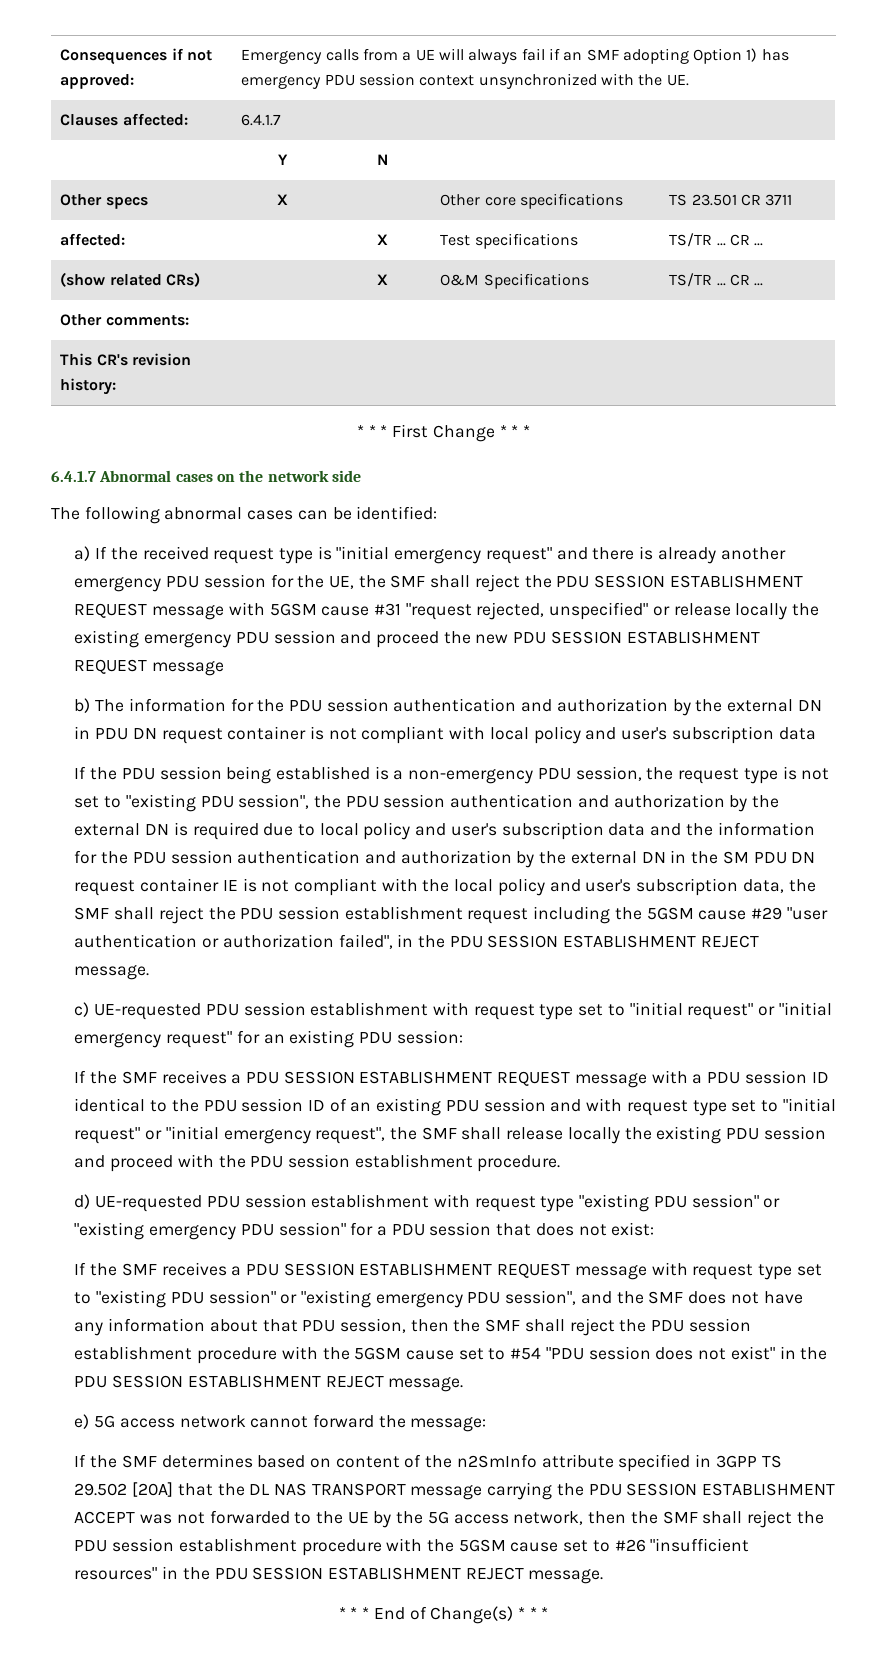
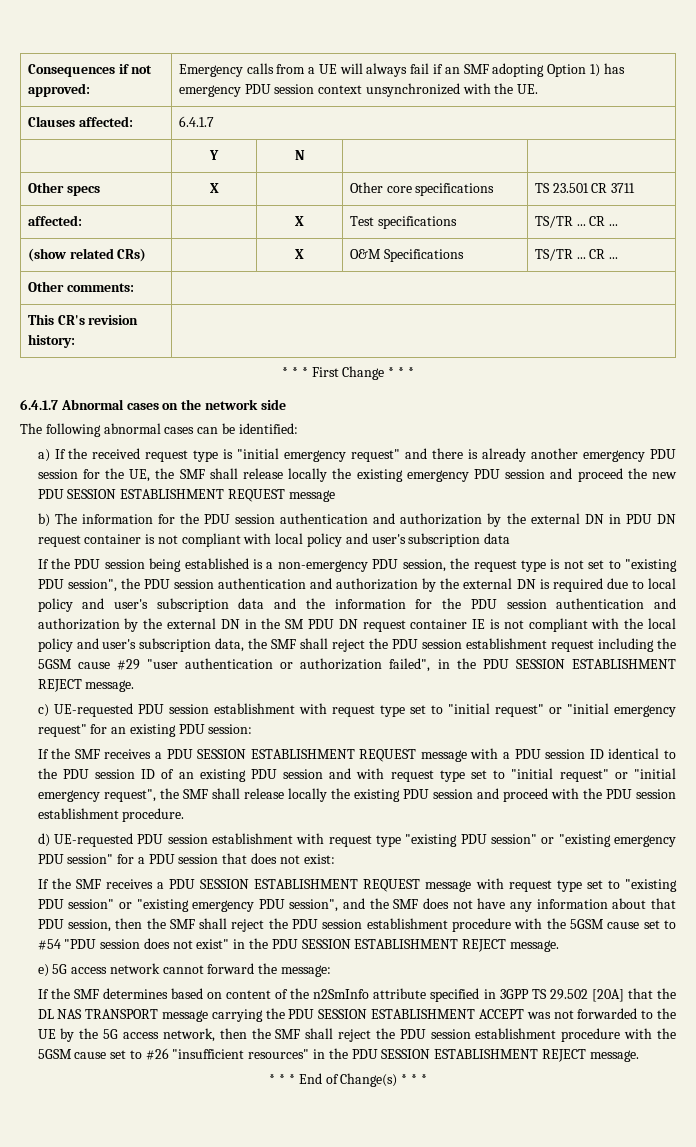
- a) If the received request type is "initial emergency request" and there is already another emergency PDU session for the UE, the SMF shall reject the PDU SESSION ESTABLISHMENT REQUEST message with 5GSM cause #31 "request rejected, unspecified" or release locally the existing emergency PDU session and proceed the new PDU SESSION ESTABLISHMENT REQUEST message
+ a) If the received request type is "initial emergency request" and there is already another emergency PDU session for the UE, the SMF shall release locally the existing emergency PDU session and proceed the new PDU SESSION ESTABLISHMENT REQUEST message

